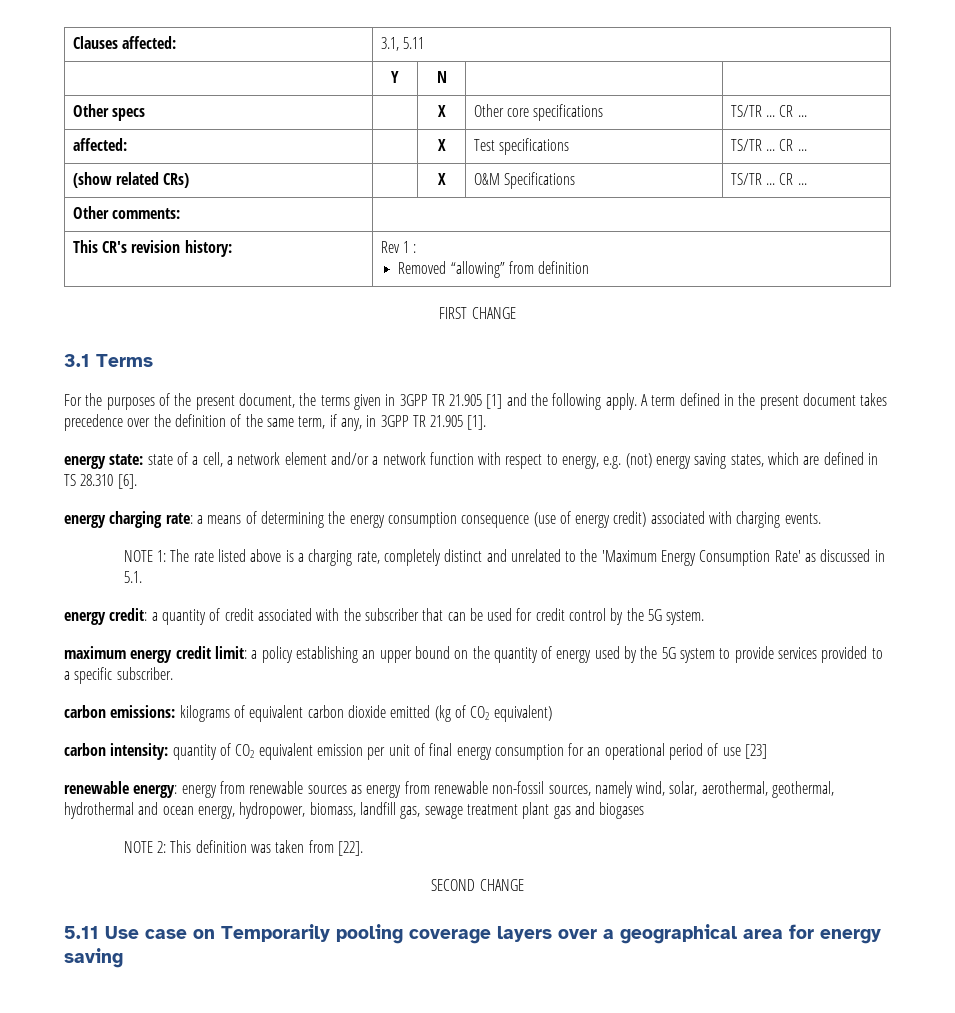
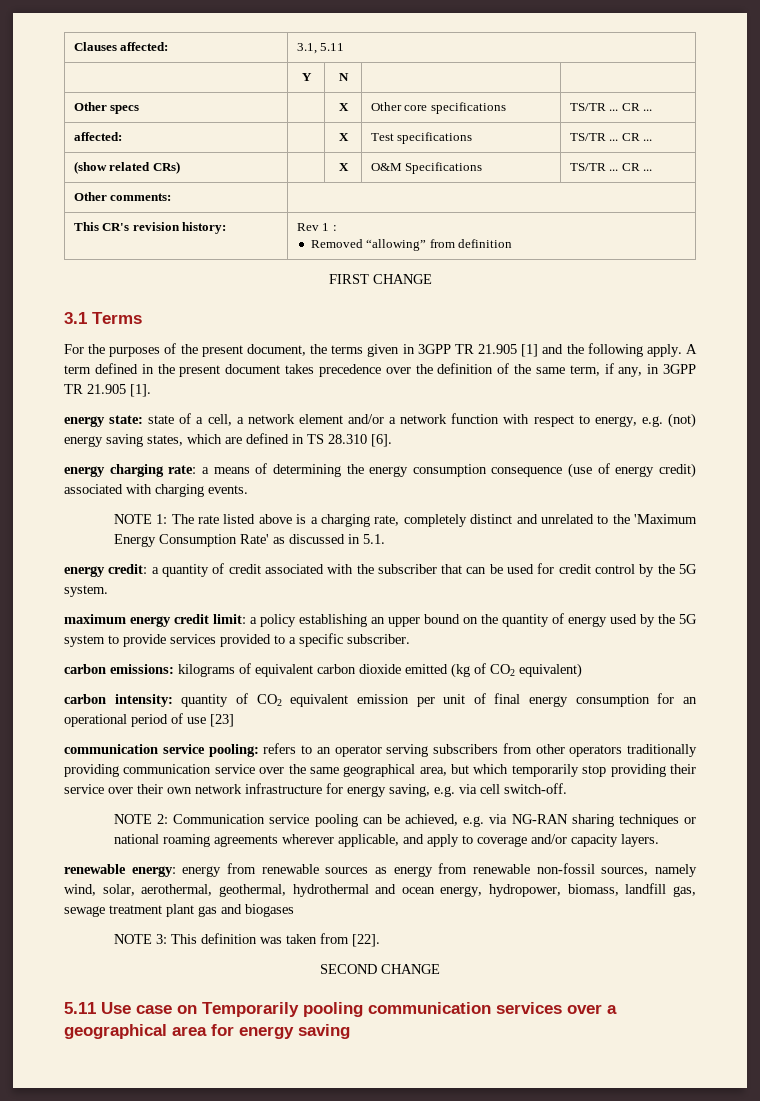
+ communication service pooling: refers to an operator serving subscribers from other operators traditionally providing communication service over the same geographical area, but which temporarily stop providing their service over their own network infrastructure for energy saving, e.g. via cell switch-off.
+ NOTE 2: Communication service pooling can be achieved, e.g. via NG-RAN sharing techniques or national roaming agreements wherever applicable, and apply to coverage and/or capacity layers.
- NOTE 2: This definition was taken from [22].
+ NOTE 3: This definition was taken from [22].
- 5.11 Use case on Temporarily pooling coverage layers over a geographical area for energy saving
+ 5.11 Use case on Temporarily pooling communication services over a geographical area for energy saving

